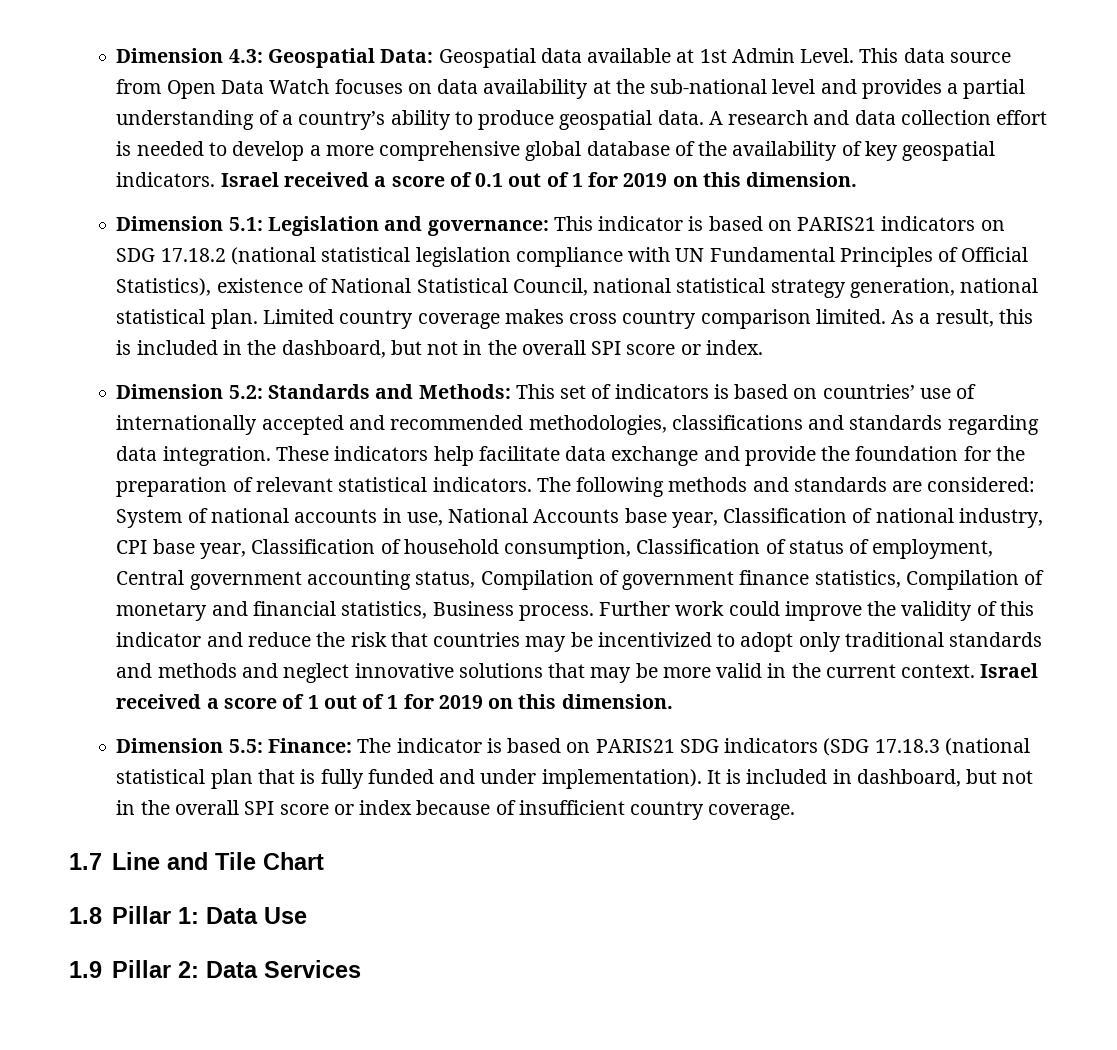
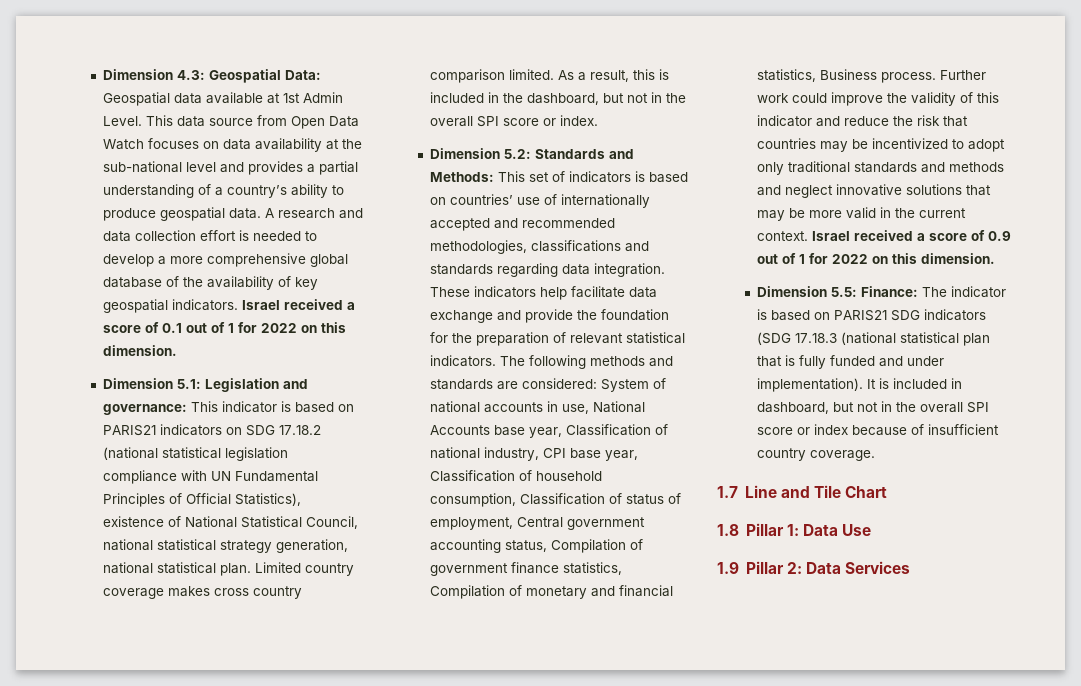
- Israel received a score of 0.1 out of 1 for 2019 on this dimension.
+ Israel received a score of 0.1 out of 1 for 2022 on this dimension.
- Israel received a score of 1 out of 1 for 2019 on this dimension.
+ Israel received a score of 0.9 out of 1 for 2022 on this dimension.

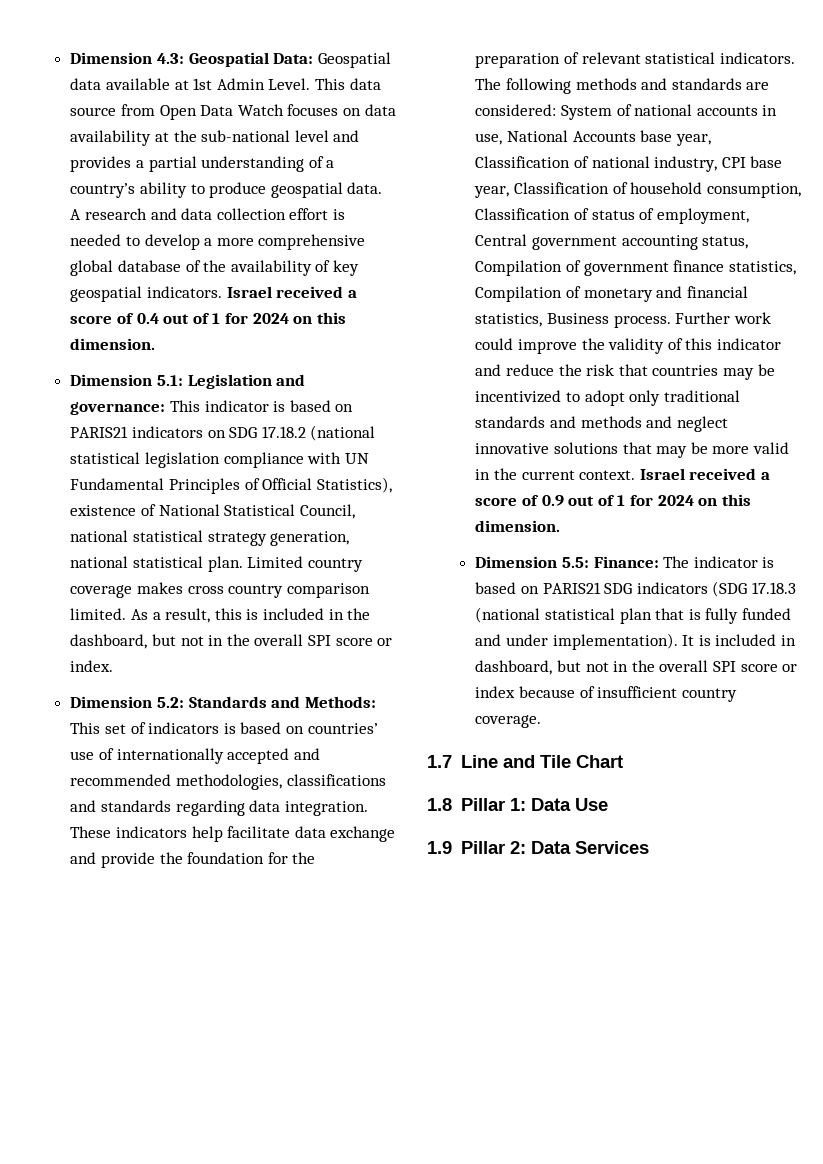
- Israel received a score of 0.1 out of 1 for 2022 on this dimension.
+ Israel received a score of 0.4 out of 1 for 2024 on this dimension.
- Israel received a score of 0.9 out of 1 for 2022 on this dimension.
+ Israel received a score of 0.9 out of 1 for 2024 on this dimension.

